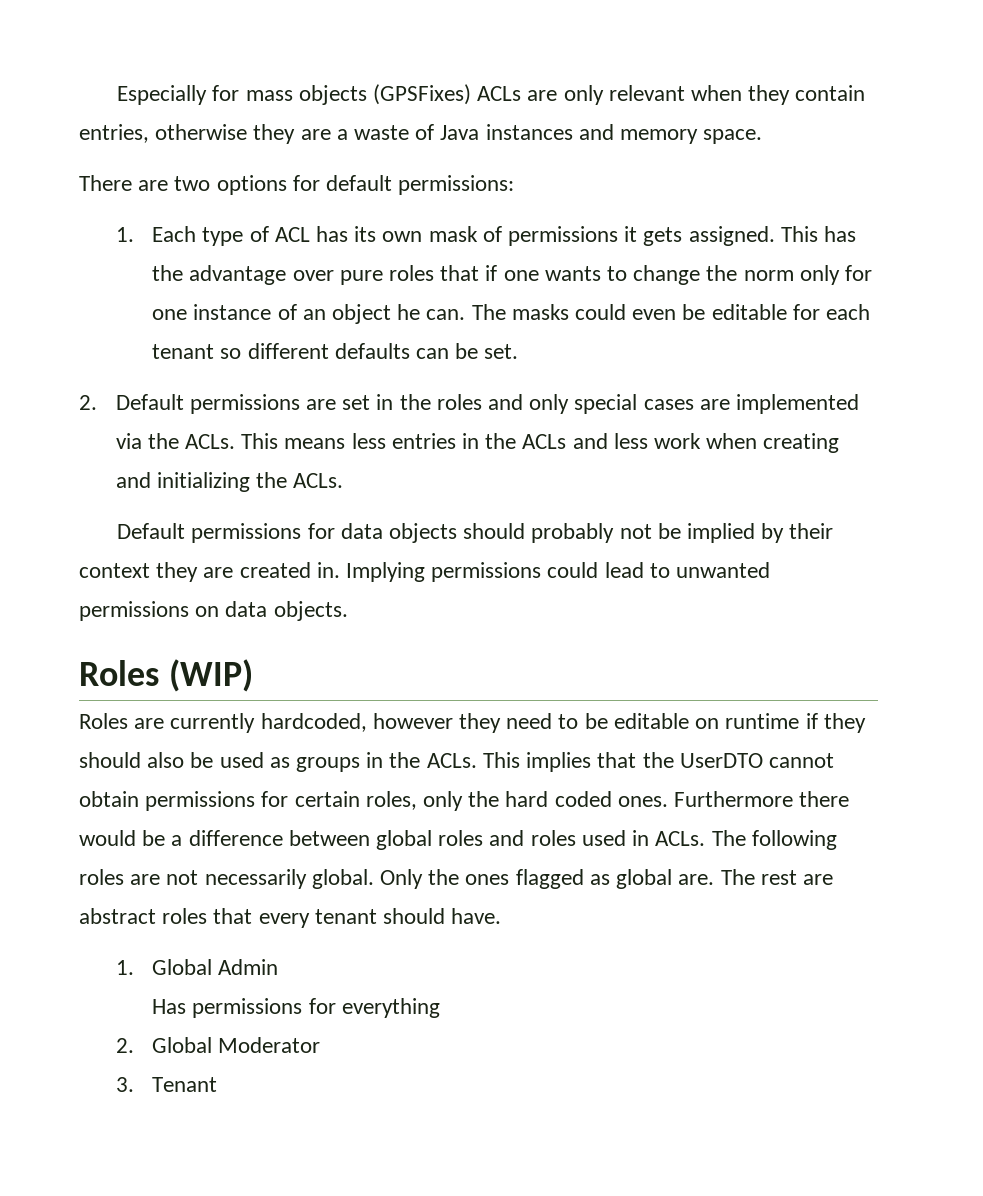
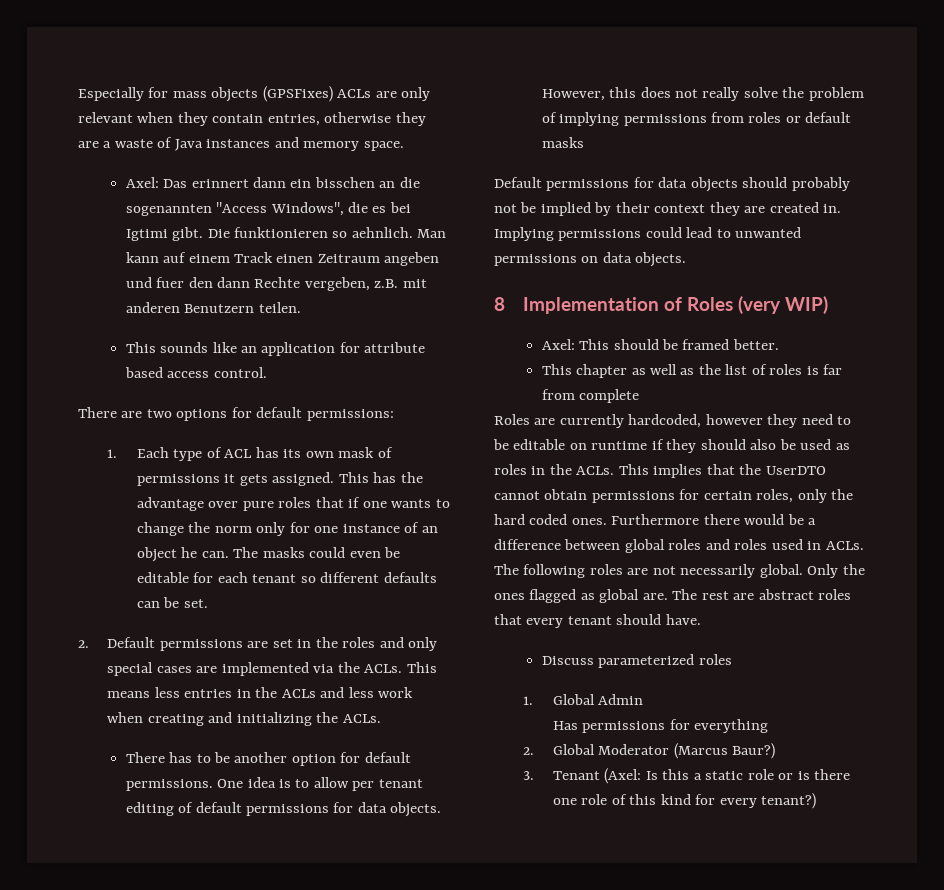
+ Axel: Das erinnert dann ein bisschen an die sogenannten "Access Windows", die es bei Igtimi gibt. Die funktionieren so aehnlich. Man kann auf einem Track einen Zeitraum angeben und fuer den dann Rechte vergeben, z.B. mit anderen Benutzern teilen.
+ This sounds like an application for attribute based access control.
+ There has to be another option for default permissions. One idea is to allow per tenant editing of default permissions for data objects. However, this does not really solve the problem of implying permissions from roles or default masks
- Roles (WIP)
+ 8 Implementation of Roles (very WIP)
+ Axel: This should be framed better.
+ This chapter as well as the list of roles is far from complete
- Roles are currently hardcoded, however they need to be editable on runtime if they should also be used as groups in the ACLs.
+ Roles are currently hardcoded, however they need to be editable on runtime if they should also be used as roles in the ACLs.
+ Discuss parameterized roles
- 2. Global Moderator
+ 2. Global Moderator (Marcus Baur?)
- 3. Tenant
+ 3. Tenant (Axel: Is this a static role or is there one role of this kind for every tenant?)

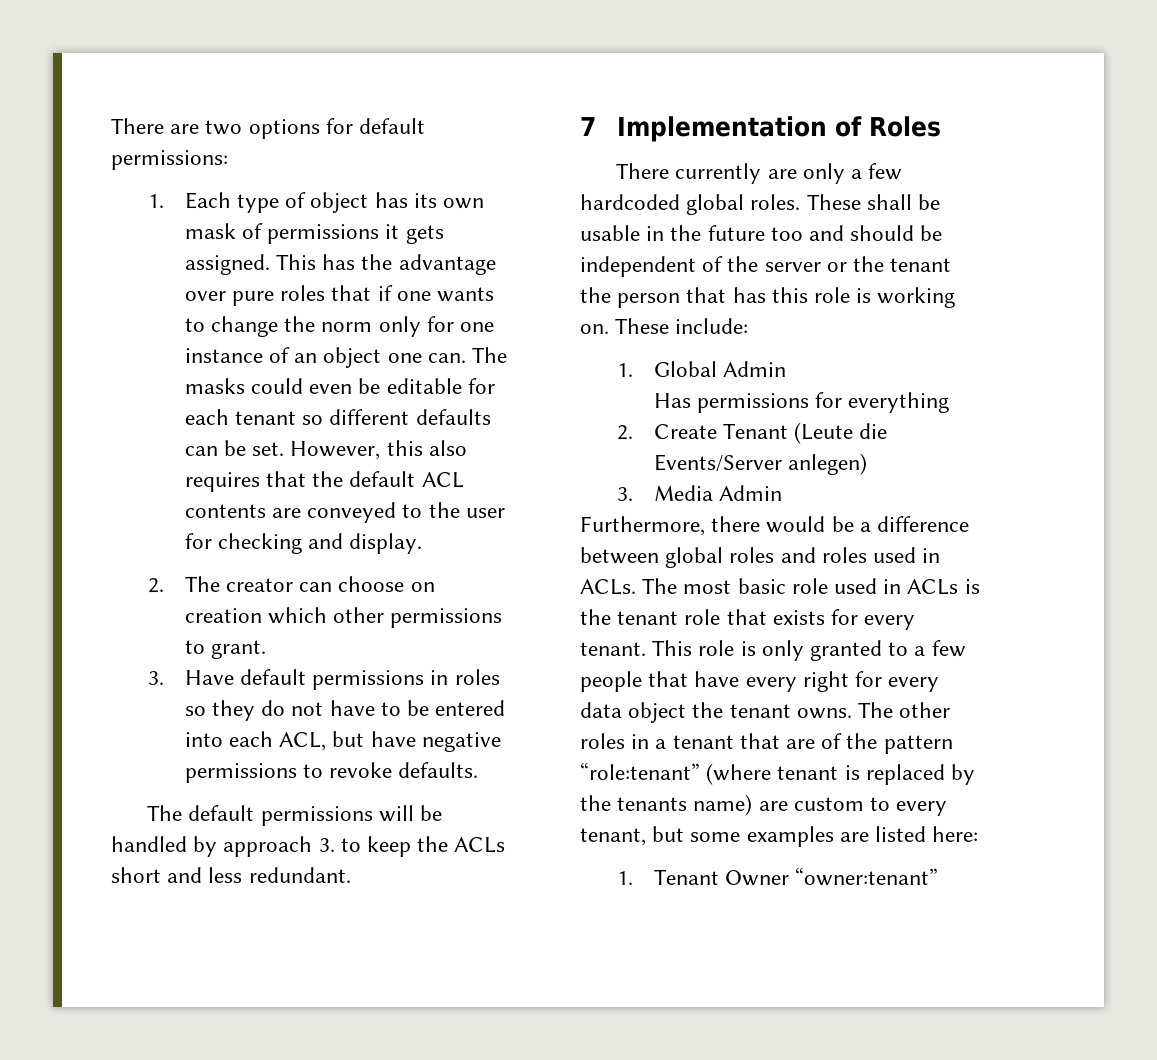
- Especially for mass objects (GPSFixes) ACLs are only relevant when they contain entries, otherwise they are a waste of Java instances and memory space.
- Axel: Das erinnert dann ein bisschen an die sogenannten "Access Windows", die es bei Igtimi gibt. Die funktionieren so aehnlich. Man kann auf einem Track einen Zeitraum angeben und fuer den dann Rechte vergeben, z.B. mit anderen Benutzern teilen.
- This sounds like an application for attribute based access control.
- 1. Each type of ACL has its own mask of permissions it gets assigned.
+ 1. Each type of object has its own mask of permissions it gets assigned.
- This has the advantage over pure roles that if one wants to change the norm only for one instance of an object he can.
+ This has the advantage over pure roles that if one wants to change the norm only for one instance of an object one can.
- The masks could even be editable for each tenant so different defaults can be set.
- 2. Default permissions are set in the roles and only special cases are implemented via the ACLs. This means less entries in the ACLs and less work when creating and initializing the ACLs.
- There has to be another option for default permissions. One idea is to allow per tenant editing of default permissions for data objects. However, this does not really solve the problem of implying permissions from roles or default masks
- Default permissions for data objects should probably not be implied by their context they are created in. Implying permissions could lead to unwanted permissions on data objects.
- 8 Implementation of Roles (very WIP)
- Axel: This should be framed better.
- This chapter as well as the list of roles is far from complete
- Roles are currently hardcoded, however they need to be editable on runtime if they should also be used as roles in the ACLs. This implies that the UserDTO cannot obtain permissions for certain roles, only the hard coded ones. Furthermore there would be a difference between global roles and roles used in ACLs.
+ The masks could even be editable for each tenant so different defaults can be set. However, this also requires that the default ACL contents are conveyed to the user for checking and display.
+ 2. The creator can choose on creation which other permissions to grant.
+ 3. Have default permissions in roles so they do not have to be entered into each ACL, but have negative permissions to revoke defaults.
+ The default permissions will be handled by approach 3. to keep the ACLs short and less redundant.
+ 7 Implementation of Roles
+ There currently are only a few hardcoded global roles. These shall be usable in the future too and should be independent of the server or the tenant the person that has this role is working on. These include:
+ 1. Global Admin
+ Has permissions for everything
+ 2. Create Tenant (Leute die Events/Server anlegen)
+ 3. Media Admin
+ Furthermore, there would be a difference between global roles and roles used in ACLs.
- The following roles are not necessarily global. Only the ones flagged as global are. The rest are abstract roles that every tenant should have.
- Discuss parameterized roles
- 1. Global Admin
- Has permissions for everything
- 2. Global Moderator (Marcus Baur?)
- 3. Tenant (Axel: Is this a static role or is there one role of this kind for every tenant?)
+ The most basic role used in ACLs is the tenant role that exists for every tenant. This role is only granted to a few people that have every right for every data object the tenant owns. The other roles in a tenant that are of the pattern “role:tenant” (where tenant is replaced by the tenants name) are custom to every tenant, but some examples are listed here:
+ 1. Tenant Owner “owner:tenant”

